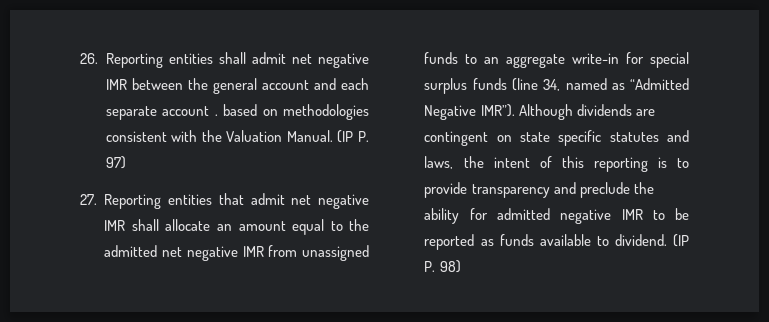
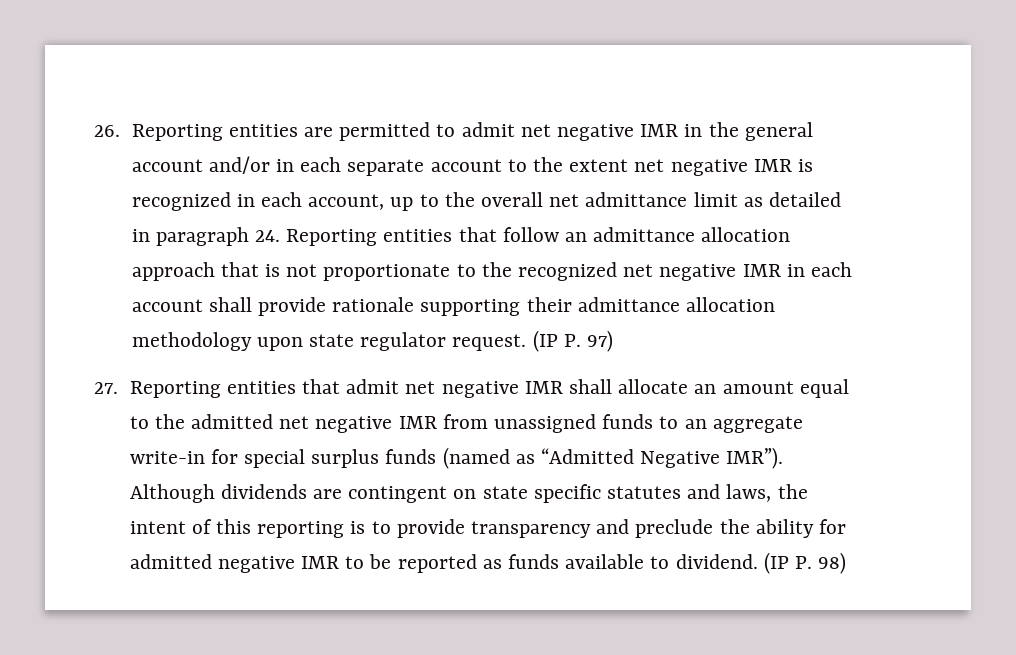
- 26. Reporting entities shall admit net negative IMR between the general account and each separate account . based on methodologies consistent with the Valuation Manual.
+ 26. Reporting entities are permitted to admit net negative IMR in the general account and/or in each separate account to the extent net negative IMR is recognized in each account, up to the overall net admittance limit as detailed in paragraph 24. Reporting entities that follow an admittance allocation approach that is not proportionate to the recognized net negative IMR in each account shall provide rationale supporting their admittance allocation methodology upon state regulator request.
- 27. Reporting entities that admit net negative IMR shall allocate an amount equal to the admitted net negative IMR from unassigned funds to an aggregate write-in for special surplus funds (line 34, named as “Admitted Negative IMR”).
+ 27. Reporting entities that admit net negative IMR shall allocate an amount equal to the admitted net negative IMR from unassigned funds to an aggregate write-in for special surplus funds (named as “Admitted Negative IMR”).

